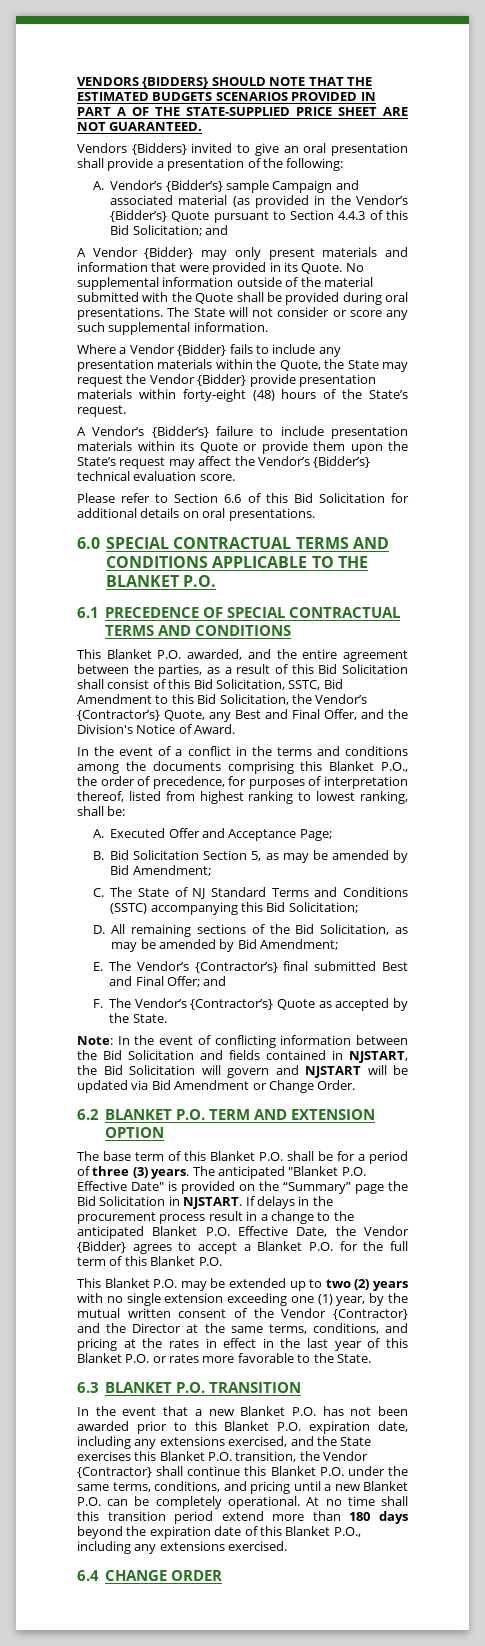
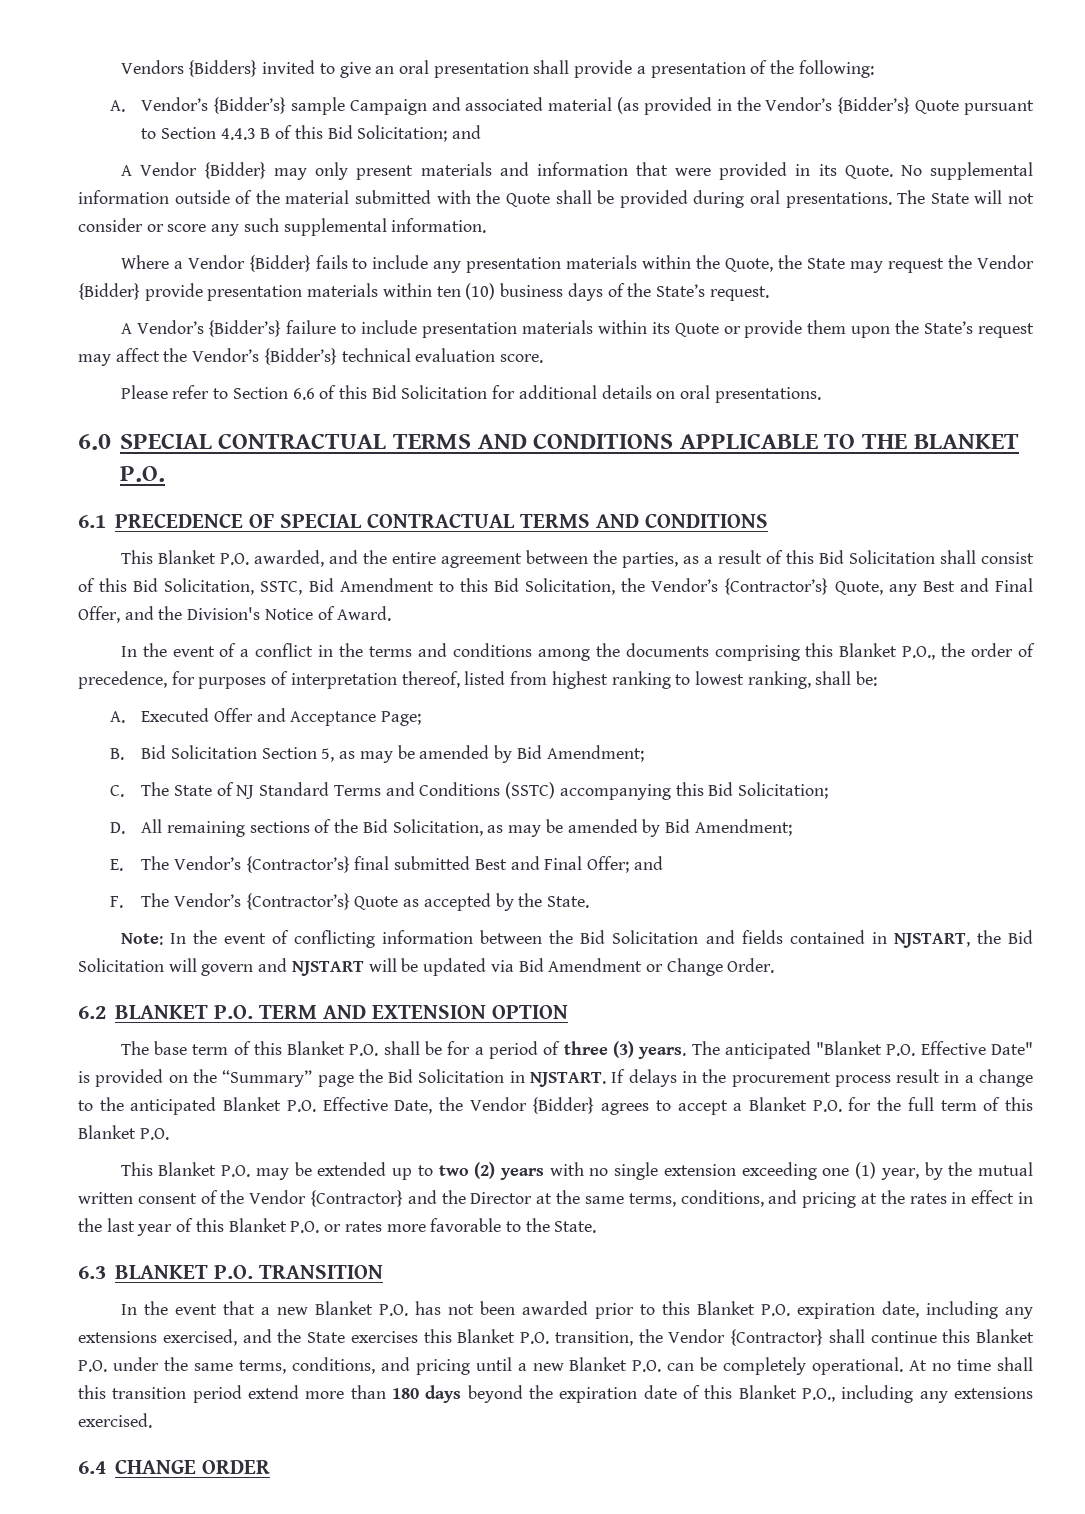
- VENDORS {BIDDERS} SHOULD NOTE THAT THE ESTIMATED BUDGETS SCENARIOS PROVIDED IN PART A OF THE STATE-SUPPLIED PRICE SHEET ARE NOT GUARANTEED.
- A. Vendor’s {Bidder’s} sample Campaign and associated material (as provided in the Vendor’s {Bidder’s} Quote pursuant to Section 4.4.3 of this Bid Solicitation; and
+ A. Vendor’s {Bidder’s} sample Campaign and associated material (as provided in the Vendor’s {Bidder’s} Quote pursuant to Section 4.4.3 B of this Bid Solicitation; and
- Where a Vendor {Bidder} fails to include any presentation materials within the Quote, the State may request the Vendor {Bidder} provide presentation materials within forty-eight (48) hours of the State’s request.
+ Where a Vendor {Bidder} fails to include any presentation materials within the Quote, the State may request the Vendor {Bidder} provide presentation materials within ten (10) business days of the State’s request.

